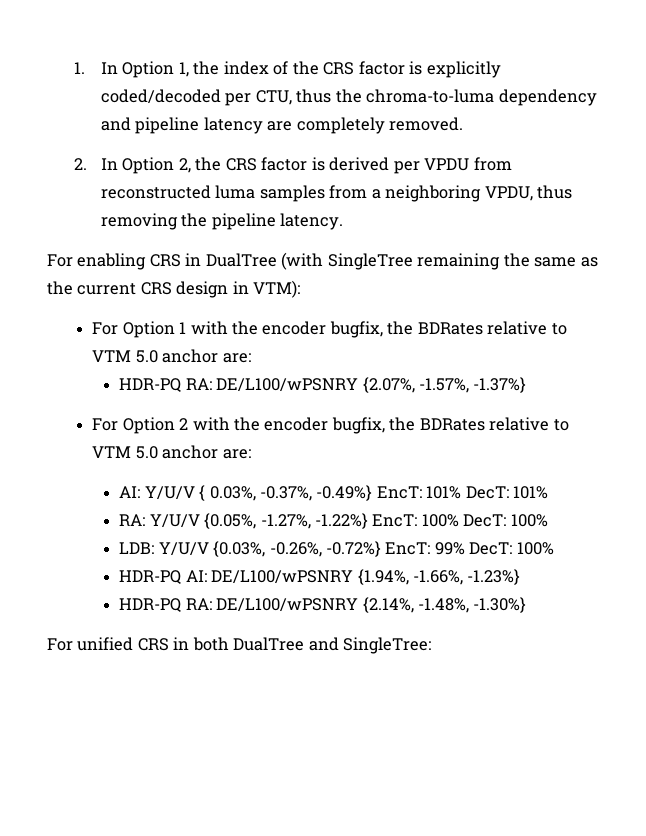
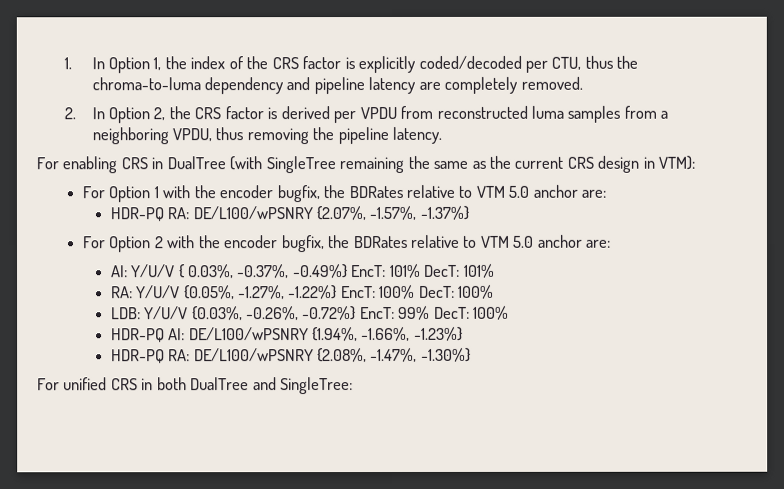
- HDR-PQ RA: DE/L100/wPSNRY {2.14%, -1.48%, -1.30%}
+ HDR-PQ RA: DE/L100/wPSNRY {2.08%, -1.47%, -1.30%}

